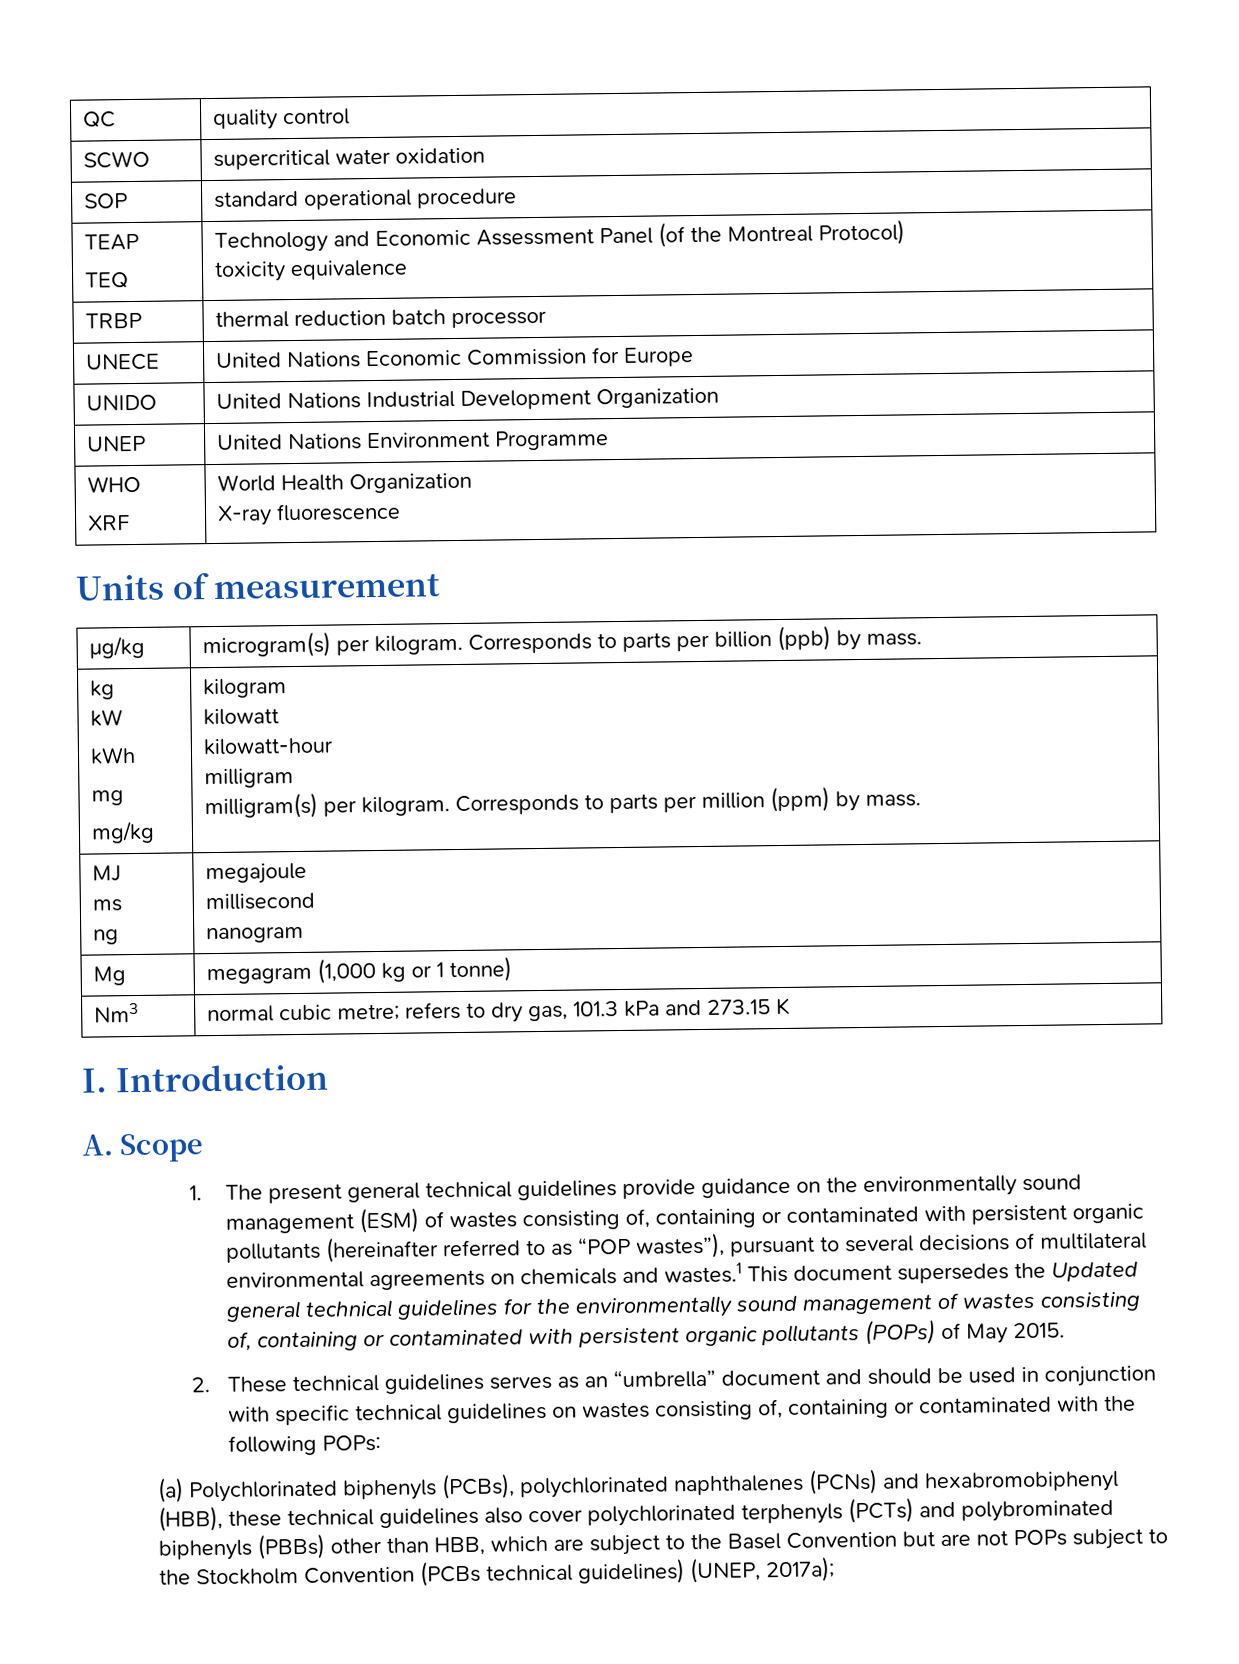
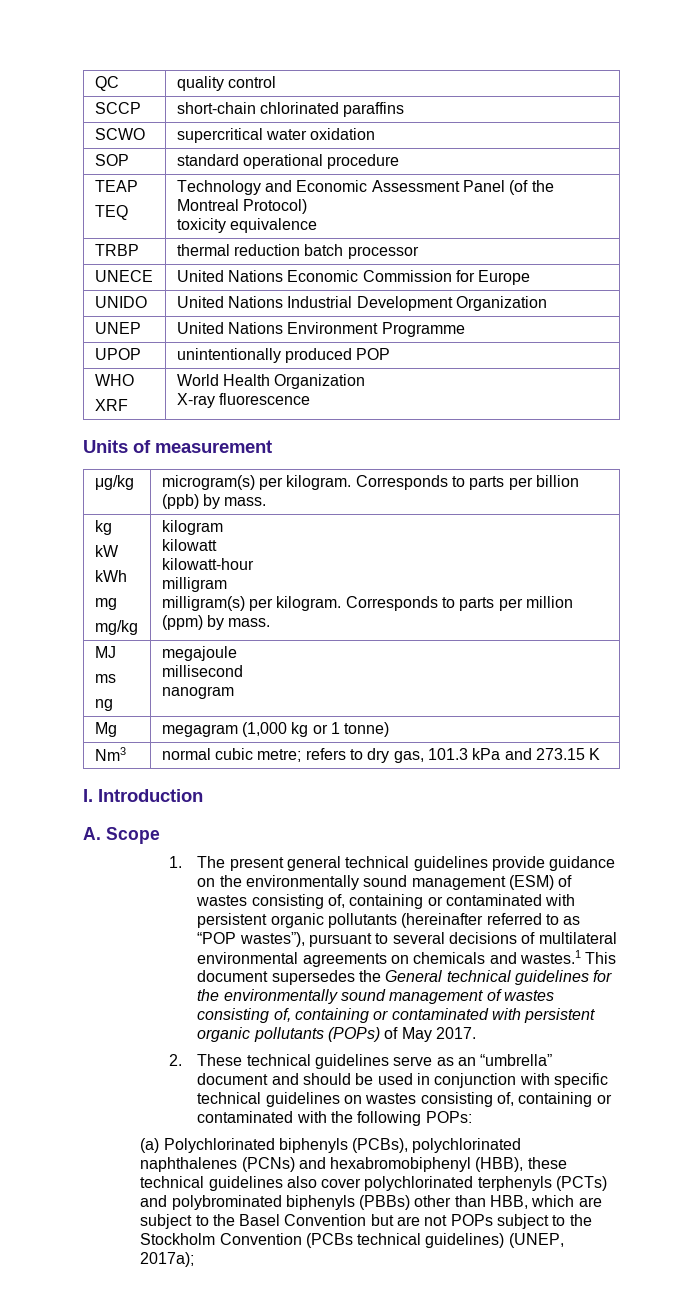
+ SCCP | short-chain chlorinated paraffins
+ UPOP | unintentionally produced POP
- 1. The present general technical guidelines provide guidance on the environmentally sound management (ESM) of wastes consisting of, containing or contaminated with persistent organic pollutants (hereinafter referred to as “POP wastes”), pursuant to several decisions of multilateral environmental agreements on chemicals and wastes.1 This document supersedes the Updated general technical guidelines for the environmentally sound management of wastes consisting of, containing or contaminated with persistent organic pollutants (POPs) of May 2015.
+ 1. The present general technical guidelines provide guidance on the environmentally sound management (ESM) of wastes consisting of, containing or contaminated with persistent organic pollutants (hereinafter referred to as “POP wastes”), pursuant to several decisions of multilateral environmental agreements on chemicals and wastes.1 This document supersedes the General technical guidelines for the environmentally sound management of wastes consisting of, containing or contaminated with persistent organic pollutants (POPs) of May 2017.
- 2. These technical guidelines serves as an “umbrella” document and should be used in conjunction with specific technical guidelines on wastes consisting of, containing or contaminated with the following POPs:
+ 2. These technical guidelines serve as an “umbrella” document and should be used in conjunction with specific technical guidelines on wastes consisting of, containing or contaminated with the following POPs:

